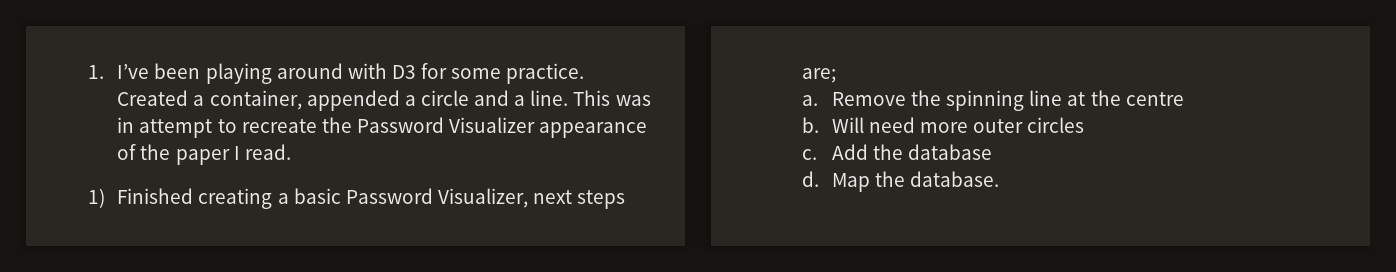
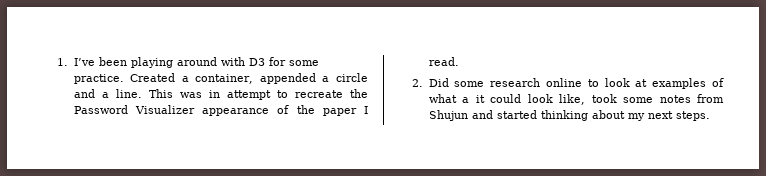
- 1) Finished creating a basic Password Visualizer, next steps are;
- a. Remove the spinning line at the centre
- b. Will need more outer circles
- c. Add the database
- d. Map the database.
+ 2. Did some research online to look at examples of what a it could look like, took some notes from Shujun and started thinking about my next steps.

